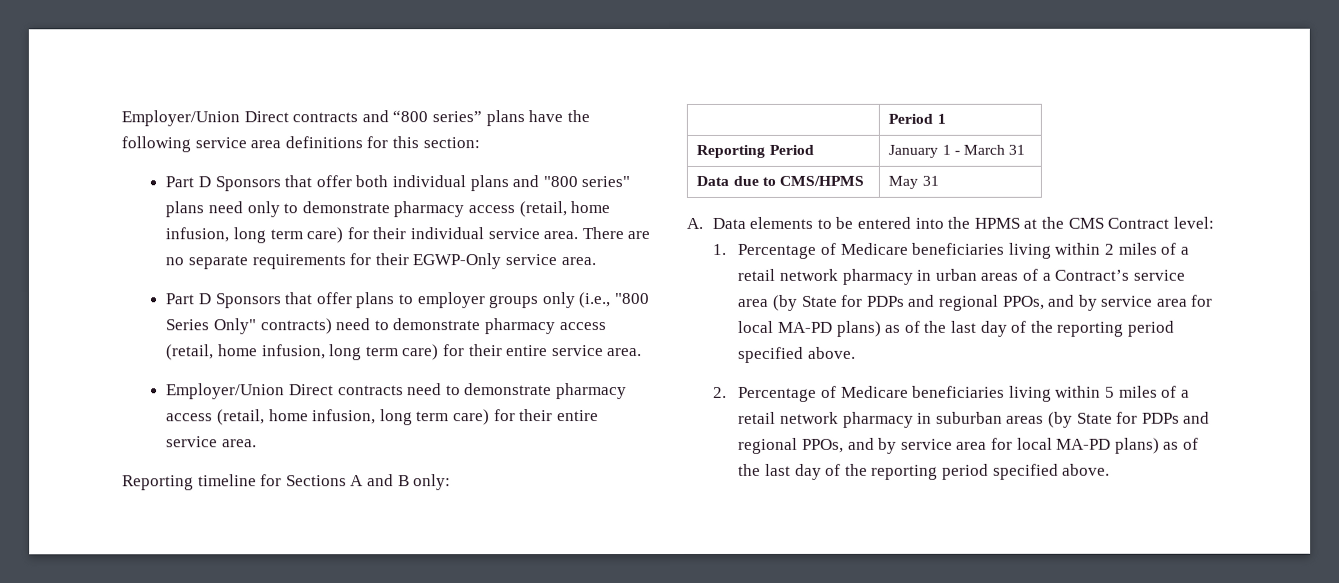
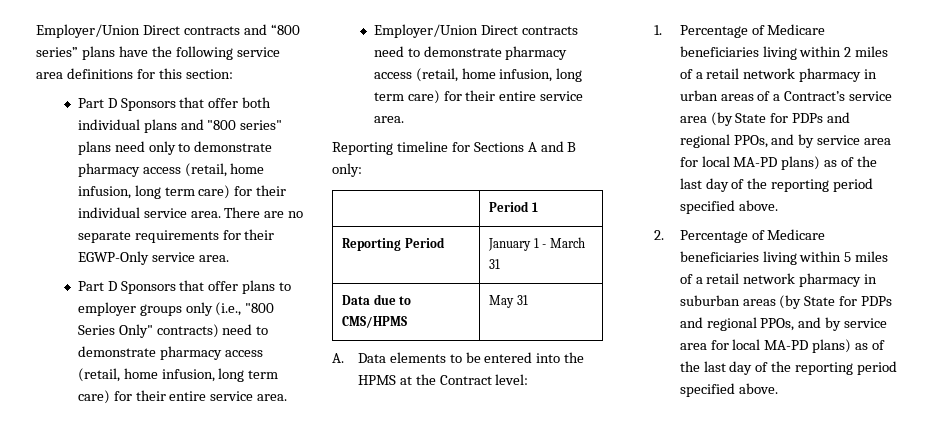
- A. Data elements to be entered into the HPMS at the CMS Contract level:
+ A. Data elements to be entered into the HPMS at the Contract level:

